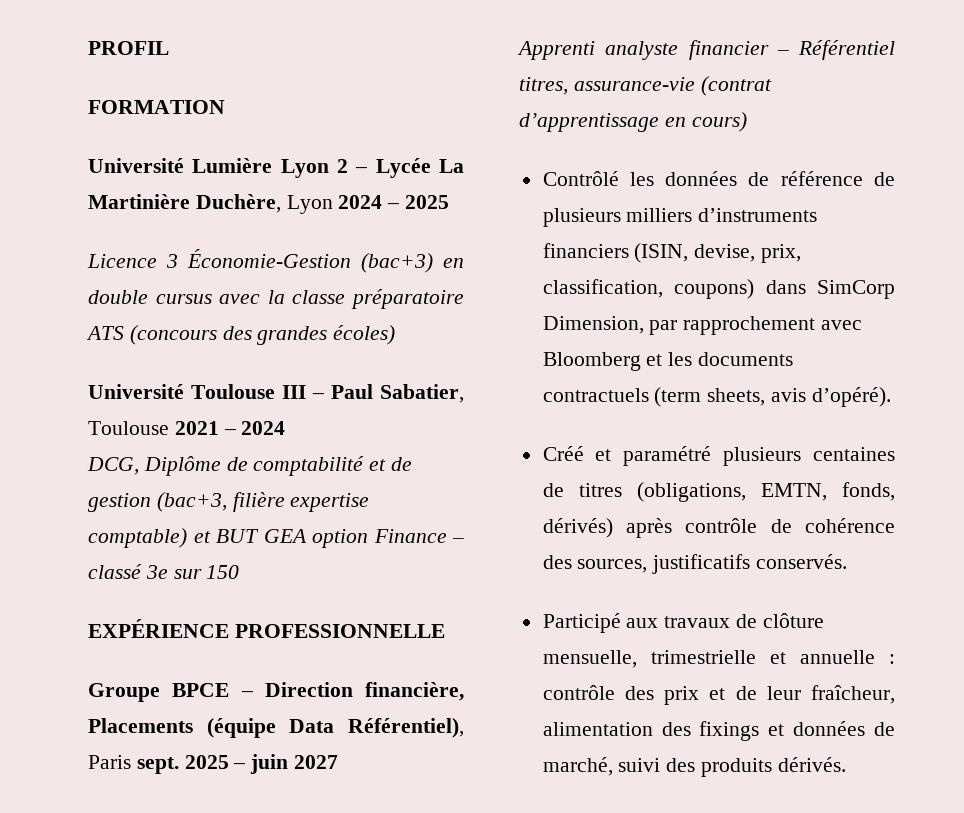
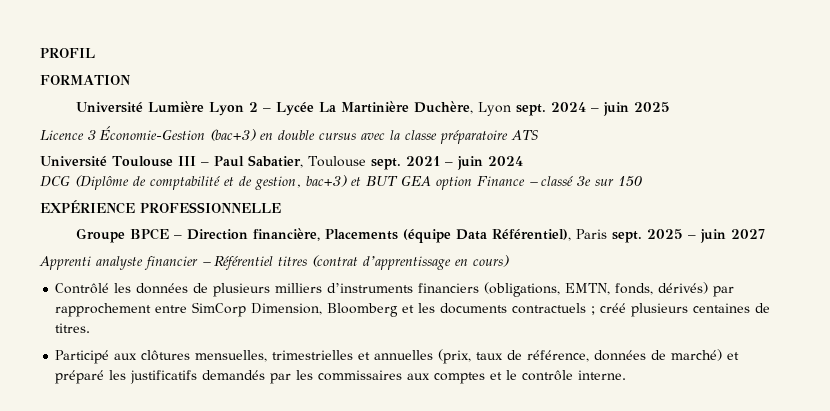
- Université Lumière Lyon 2 – Lycée La Martinière Duchère, Lyon 2024 – 2025
+ Université Lumière Lyon 2 – Lycée La Martinière Duchère, Lyon sept. 2024 – juin 2025
- Licence 3 Économie-Gestion (bac+3) en double cursus avec la classe préparatoire ATS (concours des grandes écoles)
+ Licence 3 Économie-Gestion (bac+3) en double cursus avec la classe préparatoire ATS
- Université Toulouse III – Paul Sabatier, Toulouse 2021 – 2024
+ Université Toulouse III – Paul Sabatier, Toulouse sept. 2021 – juin 2024
- DCG, Diplôme de comptabilité et de gestion (bac+3, filière expertise comptable) et BUT GEA option Finance – classé 3e sur 150
+ DCG (Diplôme de comptabilité et de gestion, bac+3) et BUT GEA option Finance – classé 3e sur 150
- Apprenti analyste financier – Référentiel titres, assurance-vie (contrat d’apprentissage en cours)
+ Apprenti analyste financier – Référentiel titres (contrat d’apprentissage en cours)
- Contrôlé les données de référence de plusieurs milliers d’instruments financiers (ISIN, devise, prix, classification, coupons) dans SimCorp Dimension, par rapprochement avec Bloomberg et les documents contractuels (term sheets, avis d’opéré).
- Créé et paramétré plusieurs centaines de titres (obligations, EMTN, fonds, dérivés) après contrôle de cohérence des sources, justificatifs conservés.
- Participé aux travaux de clôture mensuelle, trimestrielle et annuelle : contrôle des prix et de leur fraîcheur, alimentation des fixings et données de marché, suivi des produits dérivés.
+ Contrôlé les données de plusieurs milliers d’instruments financiers (obligations, EMTN, fonds, dérivés) par rapprochement entre SimCorp Dimension, Bloomberg et les documents contractuels ; créé plusieurs centaines de titres.
+ Participé aux clôtures mensuelles, trimestrielles et annuelles (prix, taux de référence, données de marché) et préparé les justificatifs demandés par les commissaires aux comptes et le contrôle interne.

